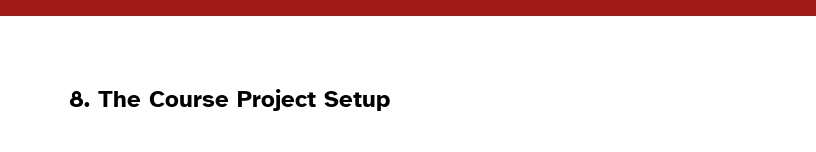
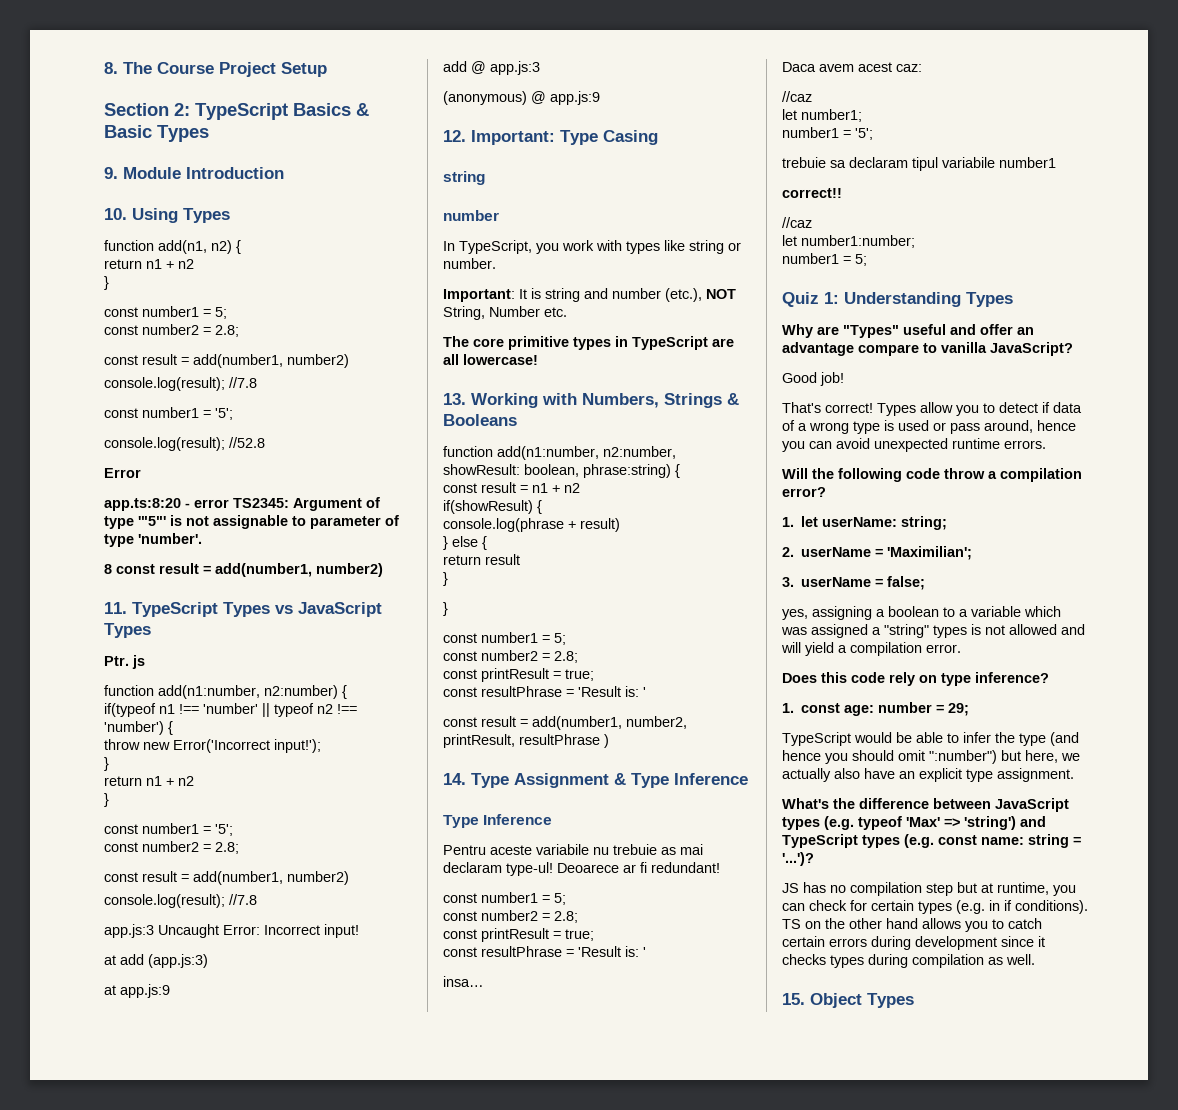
+ Section 2: TypeScript Basics & Basic Types
+ 9. Module Introduction
+ 10. Using Types
+ function add(n1, n2) {
+ return n1 + n2
+ }
+ const number1 = 5;
+ const number2 = 2.8;
+ const result = add(number1, number2)
+ console.log(result); //7.8
+ const number1 = '5';
+ console.log(result); //52.8
+ Error
+ app.ts:8:20 - error TS2345: Argument of type '"5"' is not assignable to parameter of type 'number'.
+ 8 const result = add(number1, number2)
+ 11. TypeScript Types vs JavaScript Types
+ Ptr. js
+ function add(n1:number, n2:number) {
+ if(typeof n1 !== 'number' || typeof n2 !== 'number') {
+ throw new Error('Incorrect input!');
+ }
+ return n1 + n2
+ }
+ const number1 = '5';
+ const number2 = 2.8;
+ const result = add(number1, number2)
+ console.log(result); //7.8
+ app.js:3 Uncaught Error: Incorrect input!
+ at add (app.js:3)
+ at app.js:9
+ add @ app.js:3
+ (anonymous) @ app.js:9
+ 12. Important: Type Casing
+ string
+ number
+ In TypeScript, you work with types like string or number.
+ Important: It is string and number (etc.), NOT String, Number etc.
+ The core primitive types in TypeScript are all lowercase!
+ 13. Working with Numbers, Strings & Booleans
+ function add(n1:number, n2:number, showResult: boolean, phrase:string) {
+ const result = n1 + n2
+ if(showResult) {
+ console.log(phrase + result)
+ } else {
+ return result
+ }
+ }
+ const number1 = 5;
+ const number2 = 2.8;
+ const printResult = true;
+ const resultPhrase = 'Result is: '
+ const result = add(number1, number2, printResult, resultPhrase )
+ 14. Type Assignment & Type Inference
+ Type Inference
+ Pentru aceste variabile nu trebuie as mai declaram type-ul! Deoarece ar fi redundant!
+ const number1 = 5;
+ const number2 = 2.8;
+ const printResult = true;
+ const resultPhrase = 'Result is: '
+ insa…
+ Daca avem acest caz:
+ //caz
+ let number1;
+ number1 = '5';
+ trebuie sa declaram tipul variabile number1
+ correct!!
+ //caz
+ let number1:number;
+ number1 = 5;
+ Quiz 1: Understanding Types
+ Why are "Types" useful and offer an advantage compare to vanilla JavaScript?
+ Good job!
+ That's correct! Types allow you to detect if data of a wrong type is used or pass around, hence you can avoid unexpected runtime errors.
+ Will the following code throw a compilation error?
+ 1. let userName: string;
+ 2. userName = 'Maximilian';
+ 3. userName = false;
+ yes, assigning a boolean to a variable which was assigned a "string" types is not allowed and will yield a compilation error.
+ Does this code rely on type inference?
+ 1. const age: number = 29;
+ TypeScript would be able to infer the type (and hence you should omit ":number") but here, we actually also have an explicit type assignment.
+ What's the difference between JavaScript types (e.g. typeof 'Max' => 'string') and TypeScript types (e.g. const name: string = '...')?
+ JS has no compilation step but at runtime, you can check for certain types (e.g. in if conditions). TS on the other hand allows you to catch certain errors during development since it checks types during compilation as well.
+ 15. Object Types

